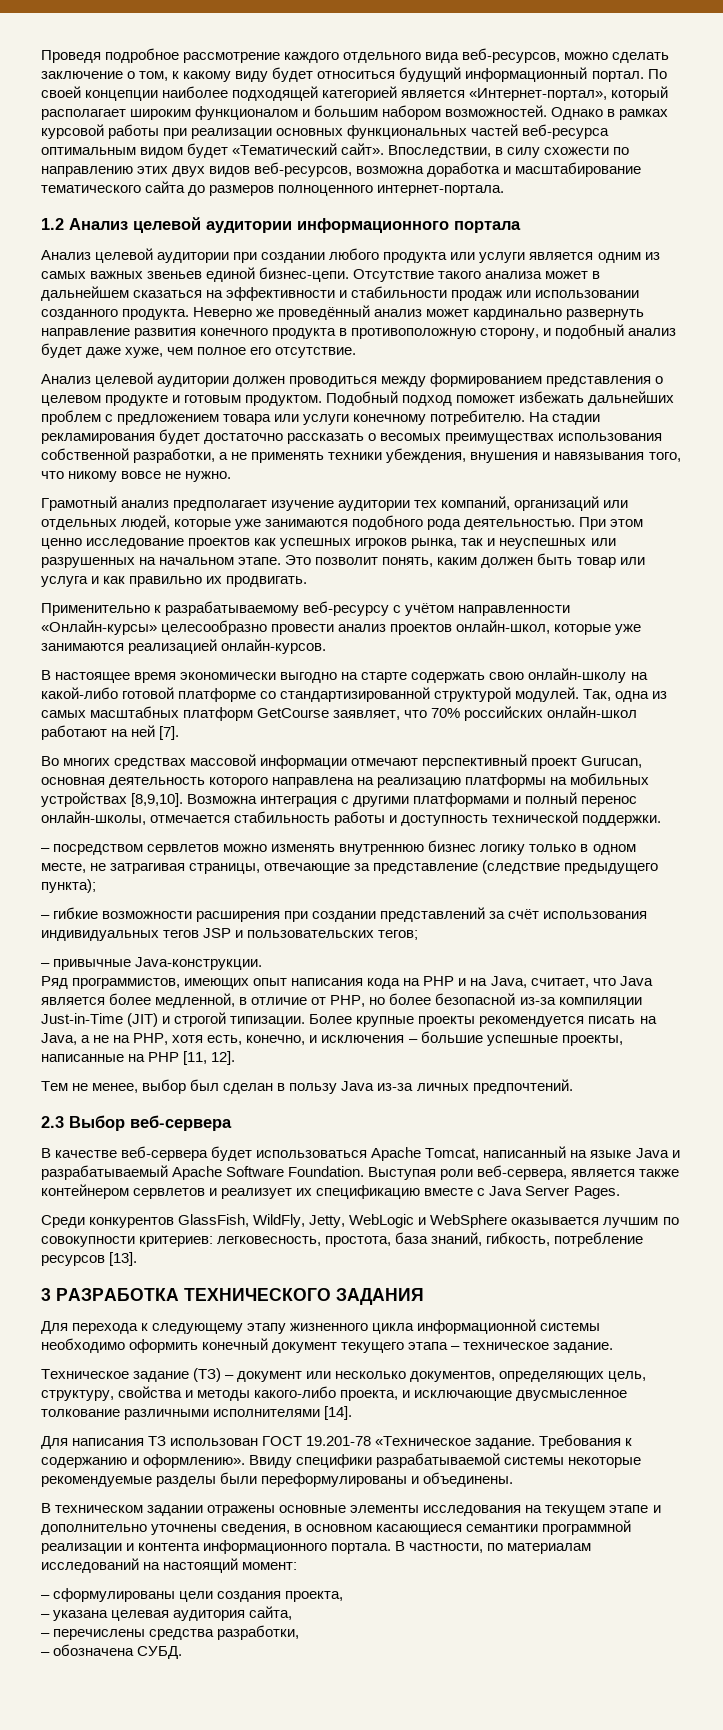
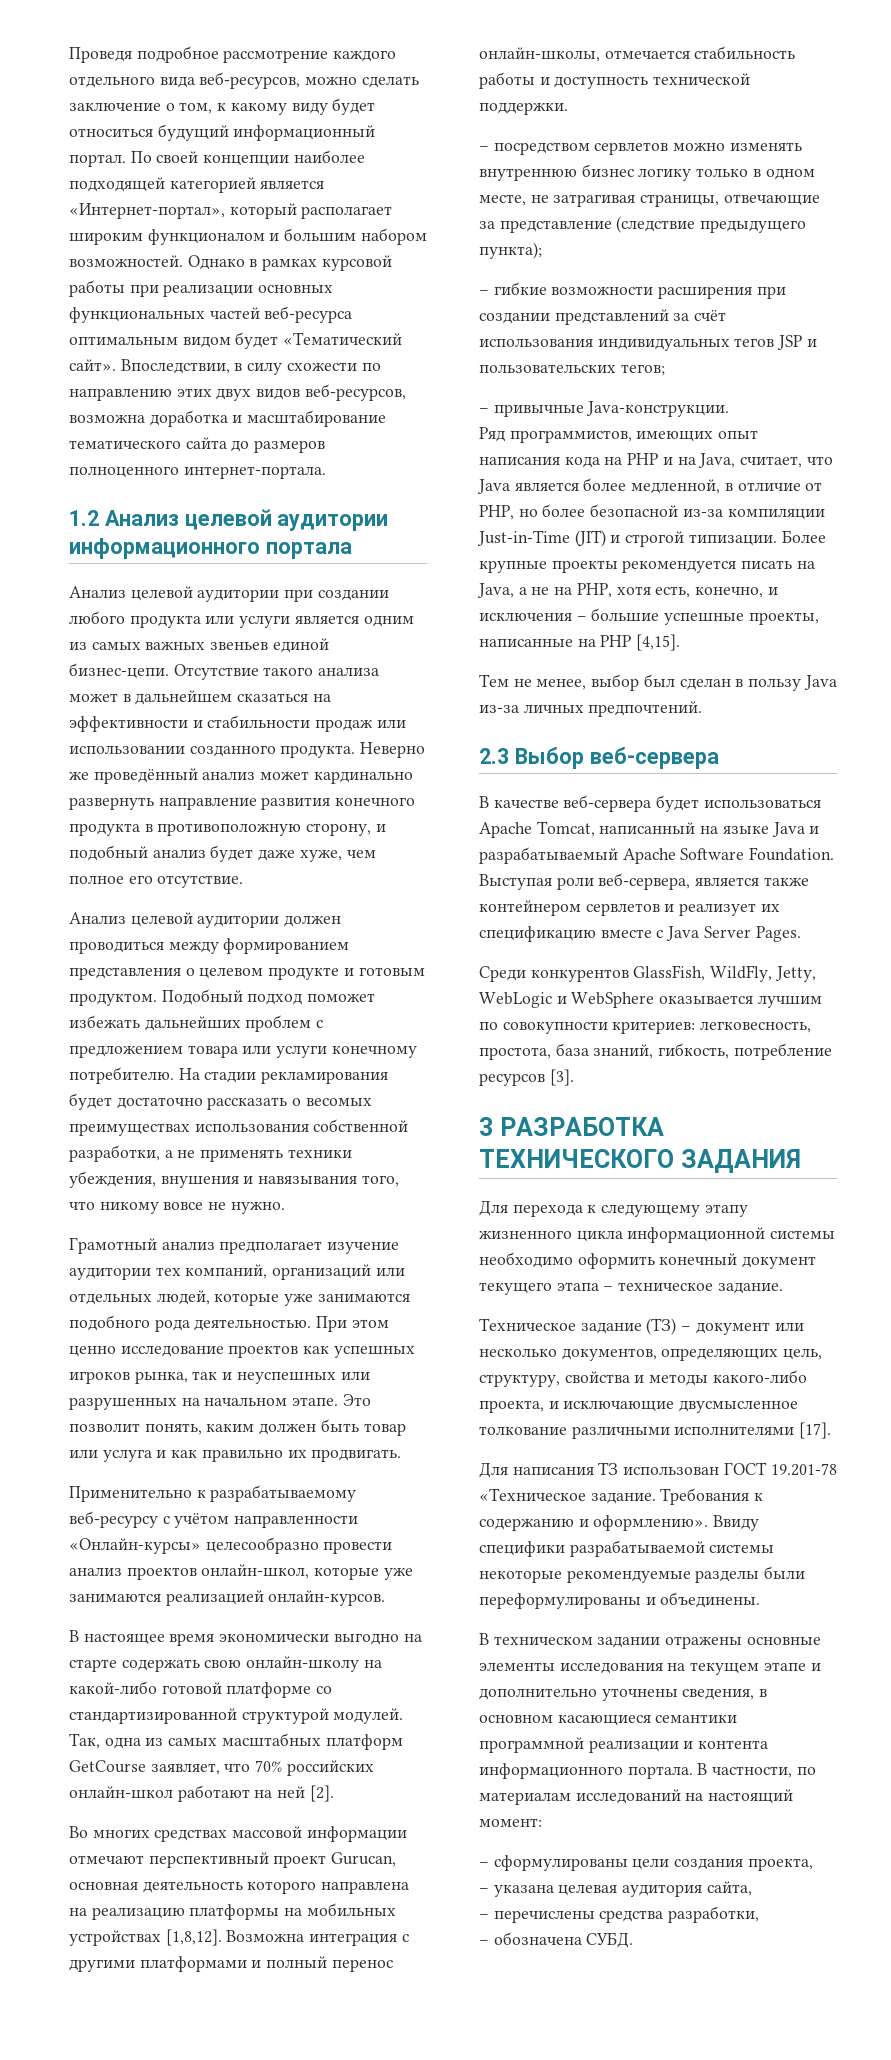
- Так, одна из самых масштабных платформ GetCourse заявляет, что 70% российских онлайн-школ работают на ней [7].
+ Так, одна из самых масштабных платформ GetCourse заявляет, что 70% российских онлайн-школ работают на ней [2].
- Во многих средствах массовой информации отмечают перспективный проект Gurucan, основная деятельность которого направлена на реализацию платформы на мобильных устройствах [8,9,10].
+ Во многих средствах массовой информации отмечают перспективный проект Gurucan, основная деятельность которого направлена на реализацию платформы на мобильных устройствах [1,8,12].
- Более крупные проекты рекомендуется писать на Java, а не на PHP, хотя есть, конечно, и исключения – большие успешные проекты, написанные на PHP [11, 12].
+ Более крупные проекты рекомендуется писать на Java, а не на PHP, хотя есть, конечно, и исключения – большие успешные проекты, написанные на PHP [4,15].
- Среди конкурентов GlassFish, WildFly, Jetty, WebLogic и WebSphere оказывается лучшим по совокупности критериев: легковесность, простота, база знаний, гибкость, потребление ресурсов [13].
+ Среди конкурентов GlassFish, WildFly, Jetty, WebLogic и WebSphere оказывается лучшим по совокупности критериев: легковесность, простота, база знаний, гибкость, потребление ресурсов [3].
- Техническое задание (ТЗ) – документ или несколько документов, определяющих цель, структуру, свойства и методы какого-либо проекта, и исключающие двусмысленное толкование различными исполнителями [14].
+ Техническое задание (ТЗ) – документ или несколько документов, определяющих цель, структуру, свойства и методы какого-либо проекта, и исключающие двусмысленное толкование различными исполнителями [17].

